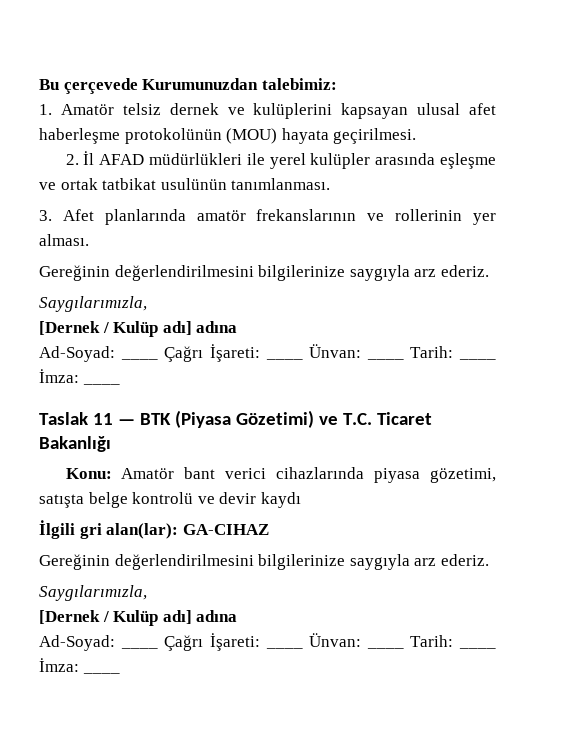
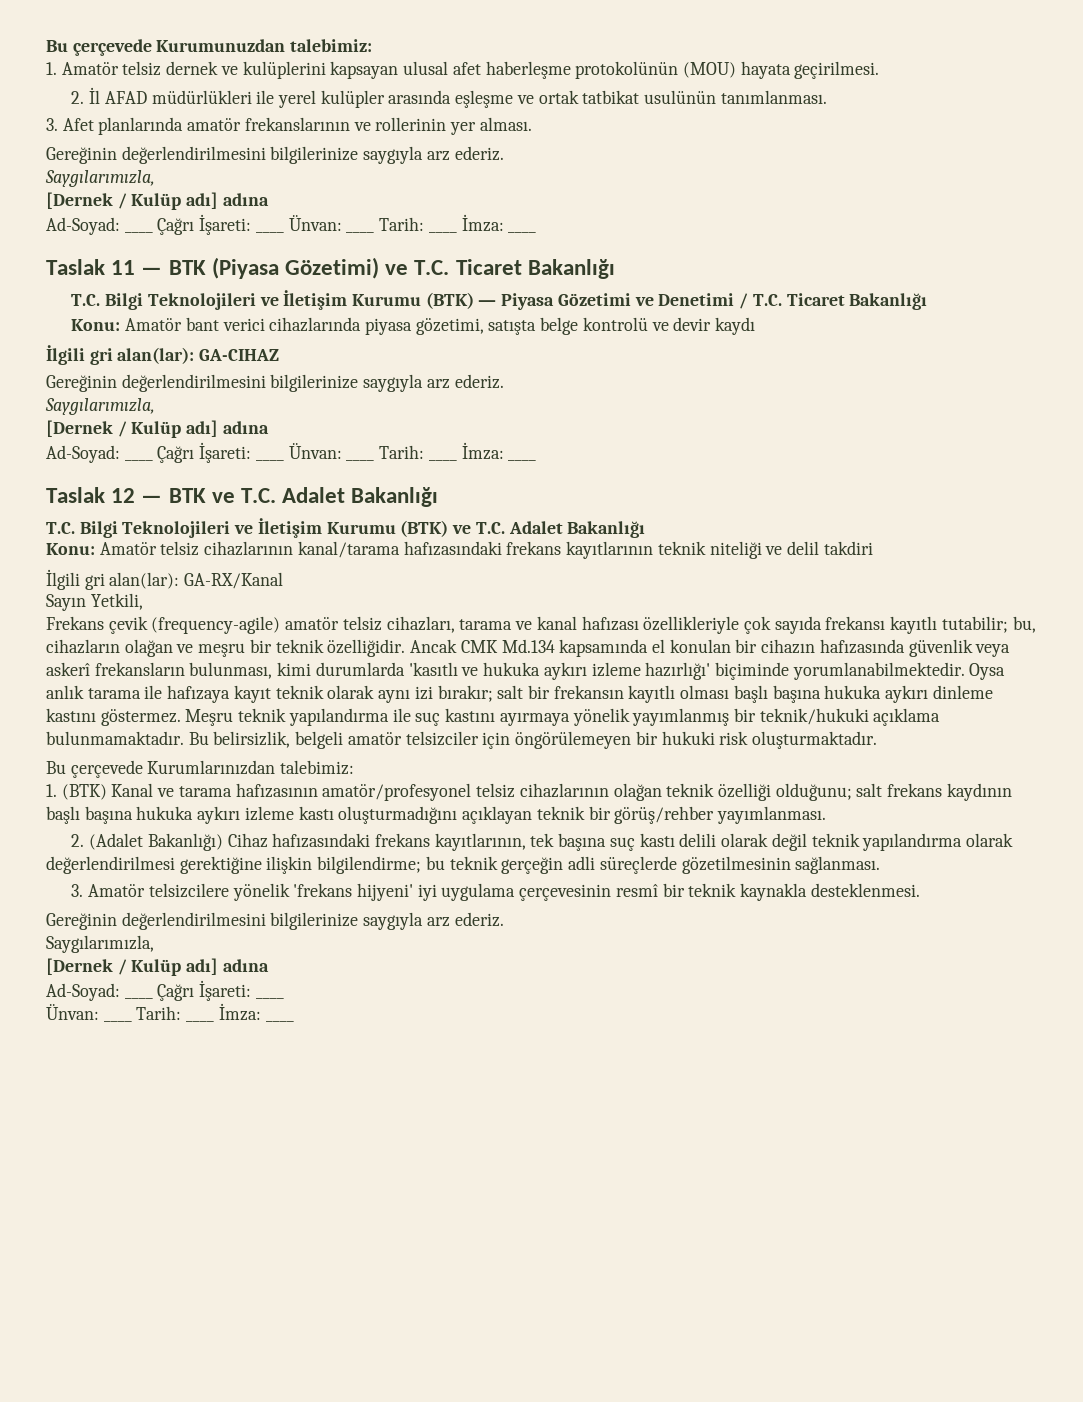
+ T.C. Bilgi Teknolojileri ve İletişim Kurumu (BTK) — Piyasa Gözetimi ve Denetimi / T.C. Ticaret Bakanlığı
+ Taslak 12 — BTK ve T.C. Adalet Bakanlığı
+ T.C. Bilgi Teknolojileri ve İletişim Kurumu (BTK) ve T.C. Adalet Bakanlığı
+ Konu: Amatör telsiz cihazlarının kanal/tarama hafızasındaki frekans kayıtlarının teknik niteliği ve delil takdiri
+ İlgili gri alan(lar): GA-RX/Kanal
+ Sayın Yetkili,
+ Frekans çevik (frequency-agile) amatör telsiz cihazları, tarama ve kanal hafızası özellikleriyle çok sayıda frekansı kayıtlı tutabilir; bu, cihazların olağan ve meşru bir teknik özelliğidir. Ancak CMK Md.134 kapsamında el konulan bir cihazın hafızasında güvenlik veya askerî frekansların bulunması, kimi durumlarda 'kasıtlı ve hukuka aykırı izleme hazırlığı' biçiminde yorumlanabilmektedir. Oysa anlık tarama ile hafızaya kayıt teknik olarak aynı izi bırakır; salt bir frekansın kayıtlı olması başlı başına hukuka aykırı dinleme kastını göstermez. Meşru teknik yapılandırma ile suç kastını ayırmaya yönelik yayımlanmış bir teknik/hukuki açıklama bulunmamaktadır. Bu belirsizlik, belgeli amatör telsizciler için öngörülemeyen bir hukuki risk oluşturmaktadır.
+ Bu çerçevede Kurumlarınızdan talebimiz:
+ 1. (BTK) Kanal ve tarama hafızasının amatör/profesyonel telsiz cihazlarının olağan teknik özelliği olduğunu; salt frekans kaydının başlı başına hukuka aykırı izleme kastı oluşturmadığını açıklayan teknik bir görüş/rehber yayımlanması.
+ 2. (Adalet Bakanlığı) Cihaz hafızasındaki frekans kayıtlarının, tek başına suç kastı delili olarak değil teknik yapılandırma olarak değerlendirilmesi gerektiğine ilişkin bilgilendirme; bu teknik gerçeğin adli süreçlerde gözetilmesinin sağlanması.
+ 3. Amatör telsizcilere yönelik 'frekans hijyeni' iyi uygulama çerçevesinin resmî bir teknik kaynakla desteklenmesi.
+ Gereğinin değerlendirilmesini bilgilerinize saygıyla arz ederiz.
+ Saygılarımızla,
+ [Dernek / Kulüp adı] adına
+ Ad-Soyad: ____ Çağrı İşareti: ____
+ Ünvan: ____ Tarih: ____ İmza: ____

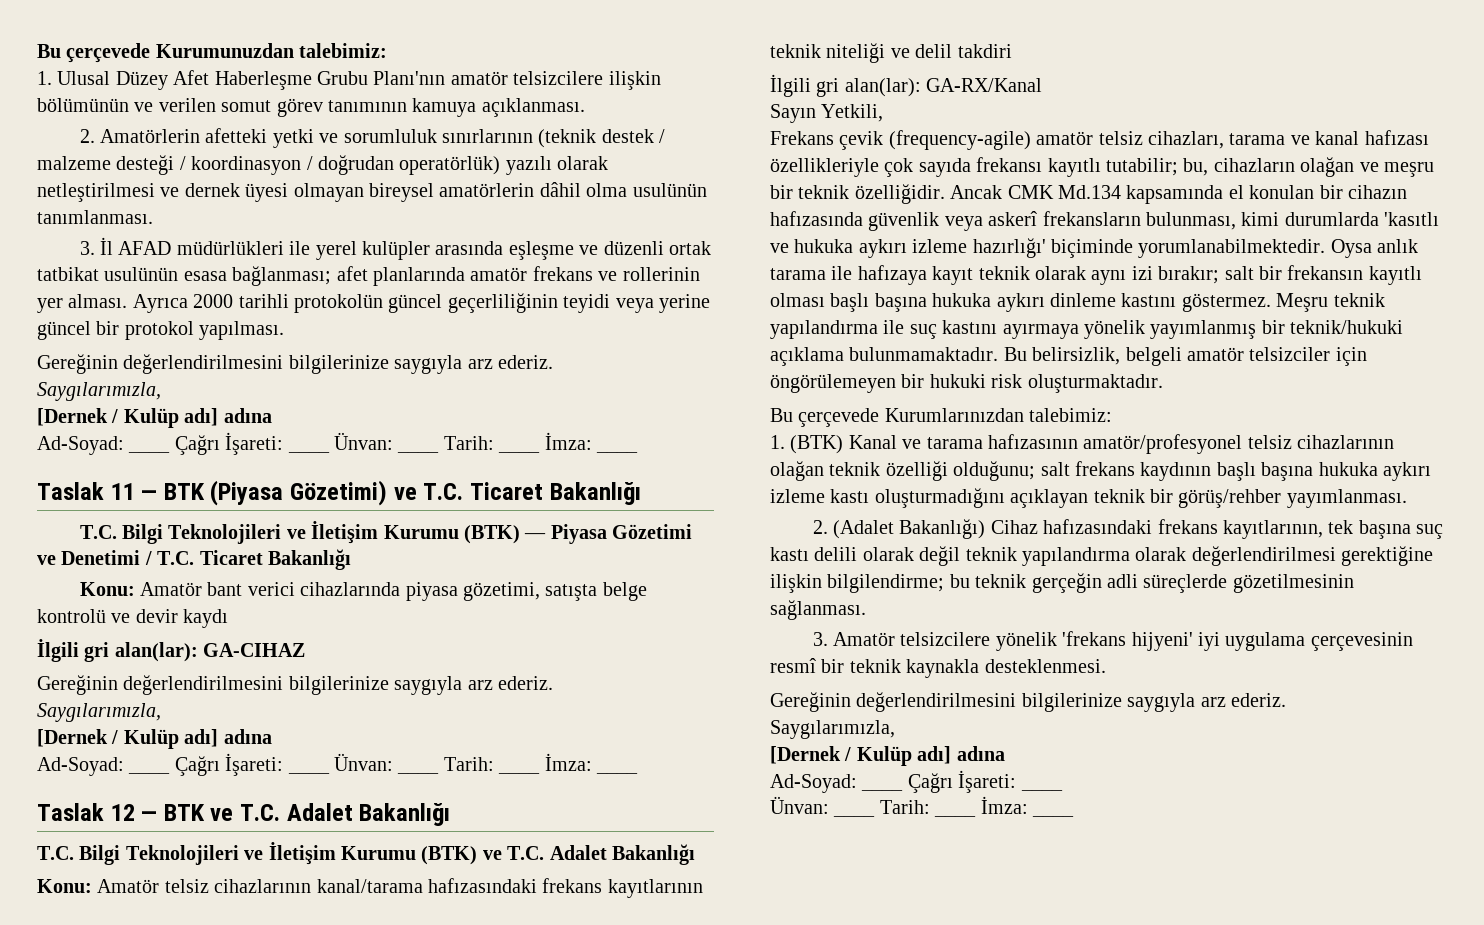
- 1. Amatör telsiz dernek ve kulüplerini kapsayan ulusal afet haberleşme protokolünün (MOU) hayata geçirilmesi.
- 2. İl AFAD müdürlükleri ile yerel kulüpler arasında eşleşme ve ortak tatbikat usulünün tanımlanması.
- 3. Afet planlarında amatör frekanslarının ve rollerinin yer alması.
+ 1. Ulusal Düzey Afet Haberleşme Grubu Planı'nın amatör telsizcilere ilişkin bölümünün ve verilen somut görev tanımının kamuya açıklanması.
+ 2. Amatörlerin afetteki yetki ve sorumluluk sınırlarının (teknik destek / malzeme desteği / koordinasyon / doğrudan operatörlük) yazılı olarak netleştirilmesi ve dernek üyesi olmayan bireysel amatörlerin dâhil olma usulünün tanımlanması.
+ 3. İl AFAD müdürlükleri ile yerel kulüpler arasında eşleşme ve düzenli ortak tatbikat usulünün esasa bağlanması; afet planlarında amatör frekans ve rollerinin yer alması. Ayrıca 2000 tarihli protokolün güncel geçerliliğinin teyidi veya yerine güncel bir protokol yapılması.

